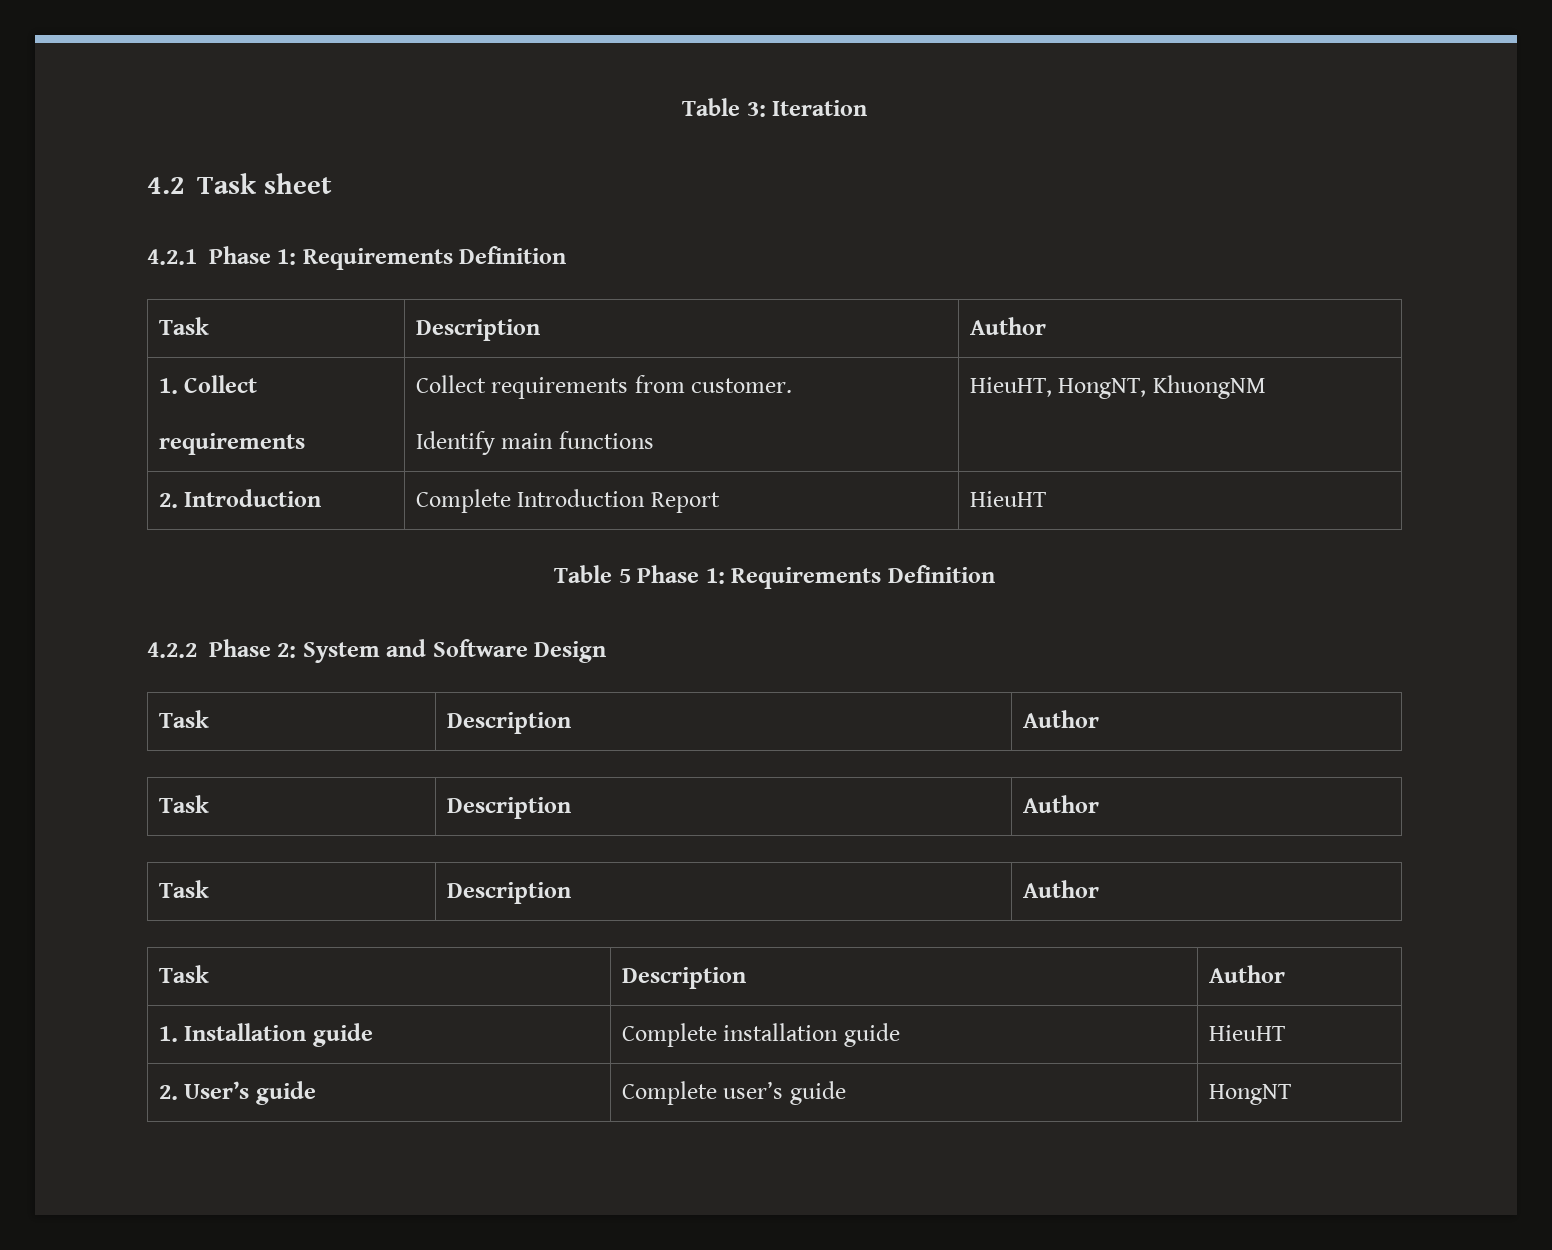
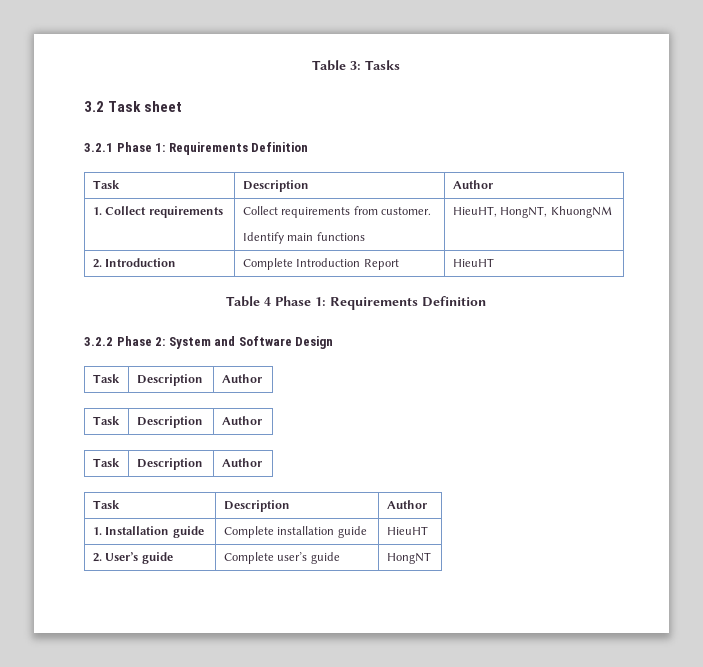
- Table 3: Iteration
- 4.2 Task sheet
+ Table 3: Tasks
+ 3.2 Task sheet
- 4.2.1 Phase 1: Requirements Definition
+ 3.2.1 Phase 1: Requirements Definition
- 1. Collect
- requirements | Collect requirements from customer.
+ 1. Collect requirements | Collect requirements from customer.
- Table 5 Phase 1: Requirements Definition
- 4.2.2 Phase 2: System and Software Design
+ Table 4 Phase 1: Requirements Definition
+ 3.2.2 Phase 2: System and Software Design

